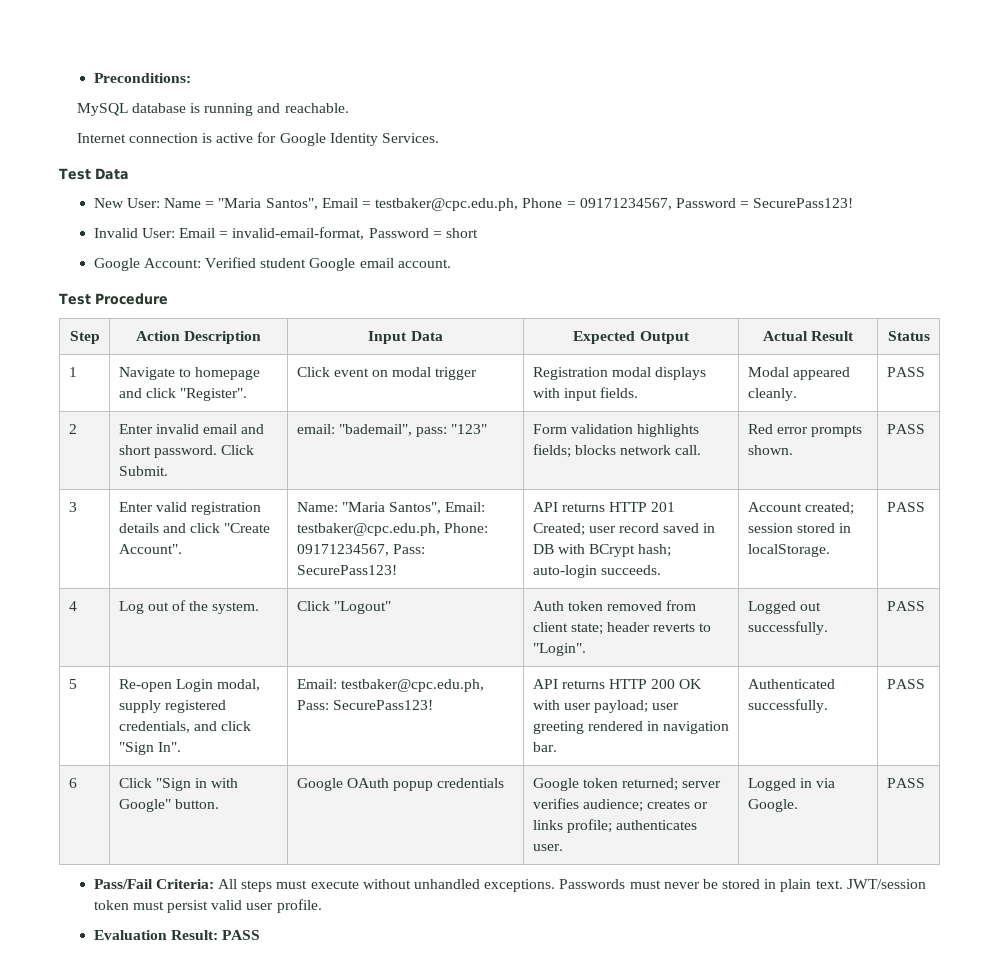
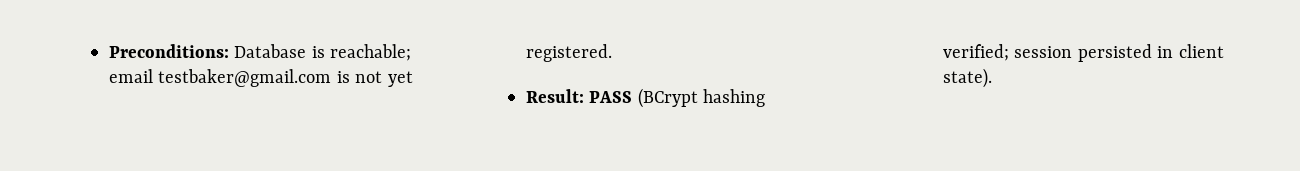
- Preconditions:
- MySQL database is running and reachable.
- Internet connection is active for Google Identity Services.
- Test Data
- New User: Name = "Maria Santos", Email = testbaker@cpc.edu.ph, Phone = 09171234567, Password = SecurePass123!
- Invalid User: Email = invalid-email-format, Password = short
- Google Account: Verified student Google email account.
- Test Procedure
- Step | Action Description | Input Data | Expected Output | Actual Result | Status
- 1 | Navigate to homepage and click "Register". | Click event on modal trigger | Registration modal displays with input fields. | Modal appeared cleanly. | PASS
- 2 | Enter invalid email and short password. Click Submit. | email: "bademail", pass: "123" | Form validation highlights fields; blocks network call. | Red error prompts shown. | PASS
- 3 | Enter valid registration details and click "Create Account". | Name: "Maria Santos", Email: testbaker@cpc.edu.ph, Phone: 09171234567, Pass: SecurePass123! | API returns HTTP 201 Created; user record saved in DB with BCrypt hash; auto-login succeeds. | Account created; session stored in localStorage. | PASS
- 4 | Log out of the system. | Click "Logout" | Auth token removed from client state; header reverts to "Login". | Logged out successfully. | PASS
- 5 | Re-open Login modal, supply registered credentials, and click "Sign In". | Email: testbaker@cpc.edu.ph, Pass: SecurePass123! | API returns HTTP 200 OK with user payload; user greeting rendered in navigation bar. | Authenticated successfully. | PASS
- 6 | Click "Sign in with Google" button. | Google OAuth popup credentials | Google token returned; server verifies audience; creates or links profile; authenticates user. | Logged in via Google. | PASS
- Pass/Fail Criteria: All steps must execute without unhandled exceptions. Passwords must never be stored in plain text. JWT/session token must persist valid user profile.
- Evaluation Result: PASS
+ Preconditions: Database is reachable; email testbaker@gmail.com is not yet registered.
+ Result: PASS (BCrypt hashing verified; session persisted in client state).

